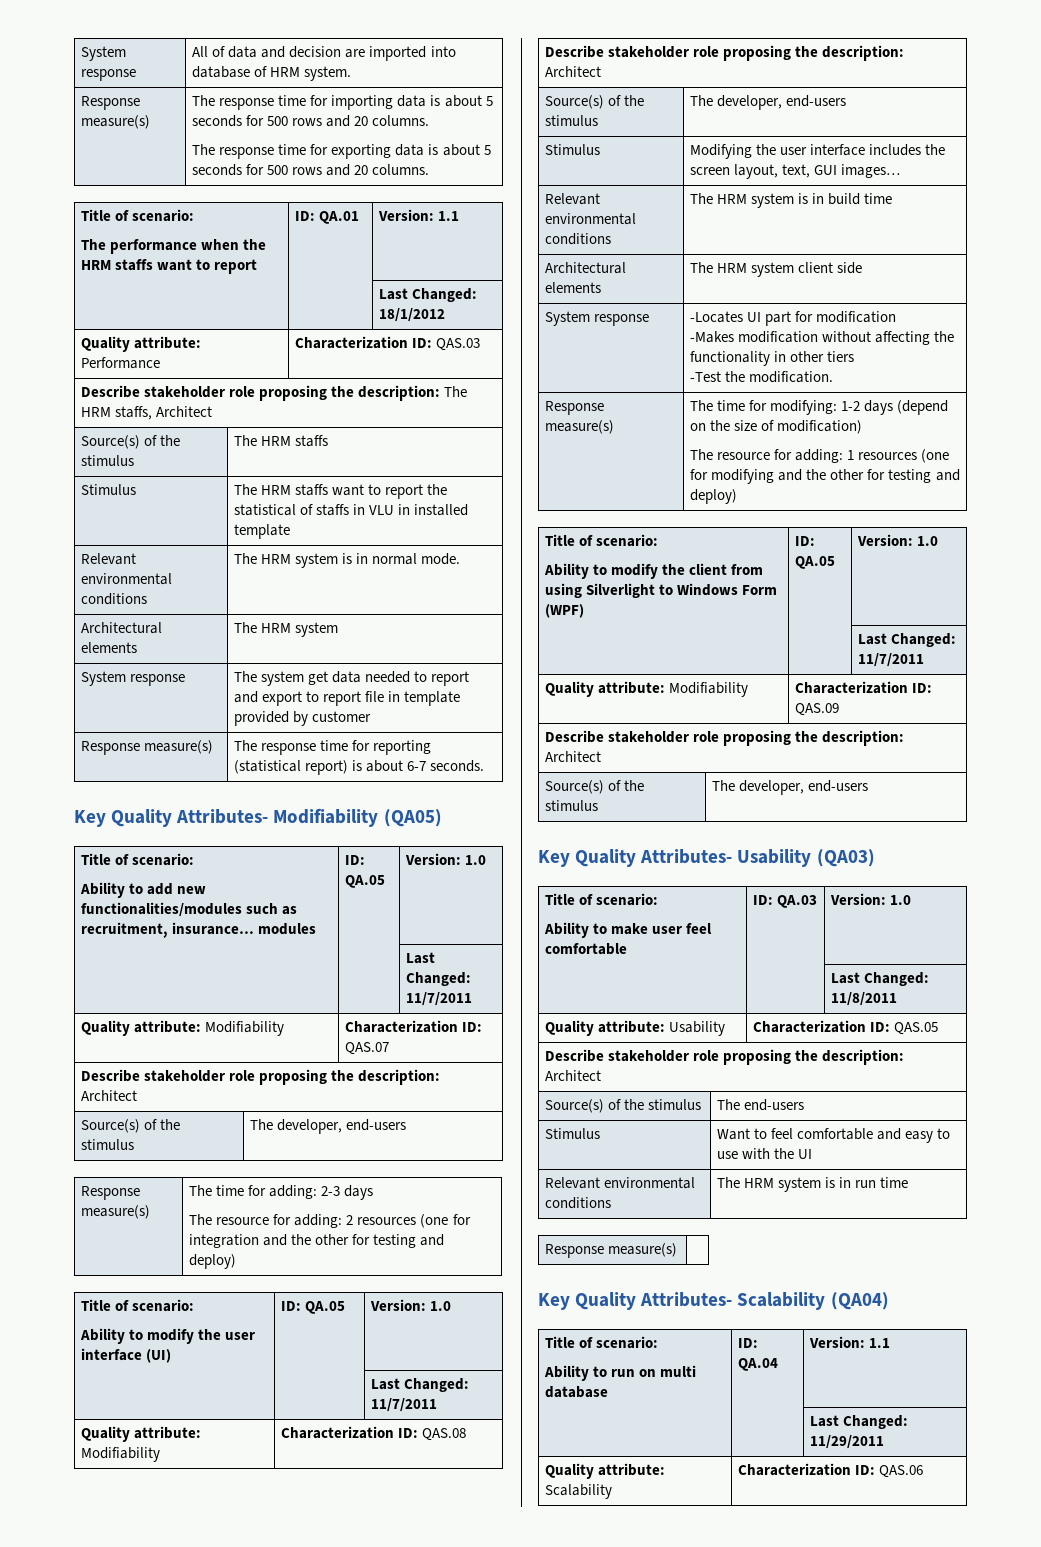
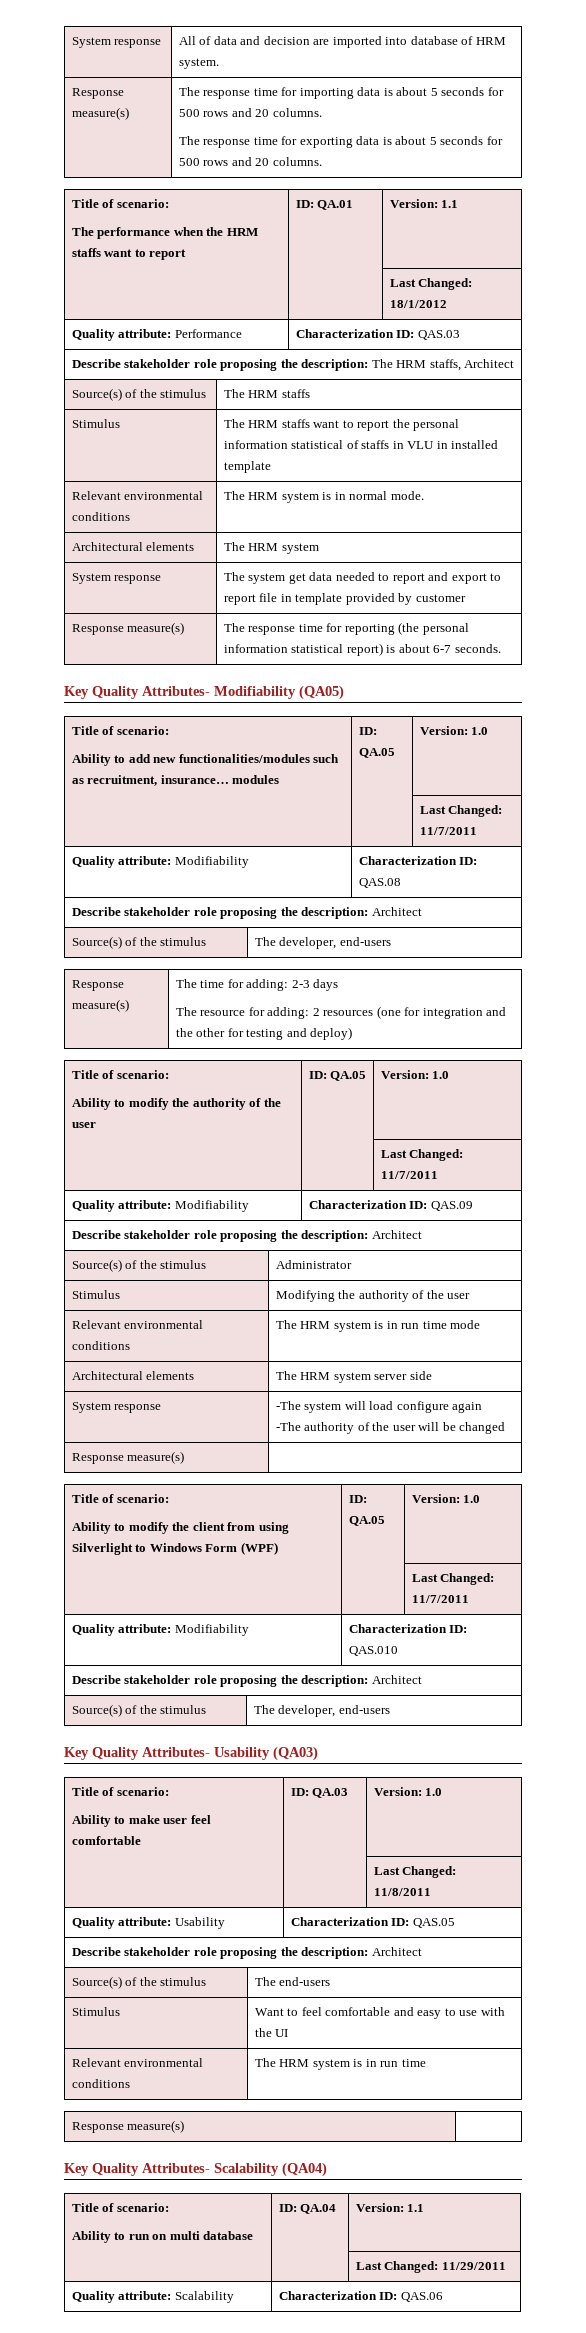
- Stimulus | The HRM staffs want to report the statistical of staffs in VLU in installed template
+ Stimulus | The HRM staffs want to report the personal information statistical of staffs in VLU in installed template
- Response measure(s) | The response time for reporting (statistical report) is about 6-7 seconds.
+ Response measure(s) | The response time for reporting (the personal information statistical report) is about 6-7 seconds.
- Quality attribute: Modifiability | Characterization ID: QAS.07
+ Quality attribute: Modifiability | Characterization ID: QAS.08
  Response measure(s) | The time for adding: 2-3 days
  The resource for adding: 2 resources (one for integration and the other for testing and deploy)
  Title of scenario:
- Ability to modify the user interface (UI) | ID: QA.05 | Version: 1.0
+ Ability to modify the authority of the user | ID: QA.05 | Version: 1.0
- Quality attribute: Modifiability | Characterization ID: QAS.08
+ Quality attribute: Modifiability | Characterization ID: QAS.09
  Describe stakeholder role proposing the description: Architect
- Source(s) of the stimulus | The developer, end-users
+ Source(s) of the stimulus | Administrator
- Stimulus | Modifying the user interface includes the screen layout, text, GUI images…
- Relevant environmental conditions | The HRM system is in build time
- Architectural elements | The HRM system client side
+ Stimulus | Modifying the authority of the user
+ Relevant environmental conditions | The HRM system is in run time mode
+ Architectural elements | The HRM system server side
- System response | -Locates UI part for modification
- -Makes modification without affecting the functionality in other tiers
- -Test the modification.
- Response measure(s) | The time for modifying: 1-2 days (depend on the size of modification)
- The resource for adding: 1 resources (one for modifying and the other for testing and deploy)
+ System response | -The system will load configure again
+ -The authority of the user will be changed
+ Response measure(s) |
- Quality attribute: Modifiability | Characterization ID: QAS.09
+ Quality attribute: Modifiability | Characterization ID: QAS.010

